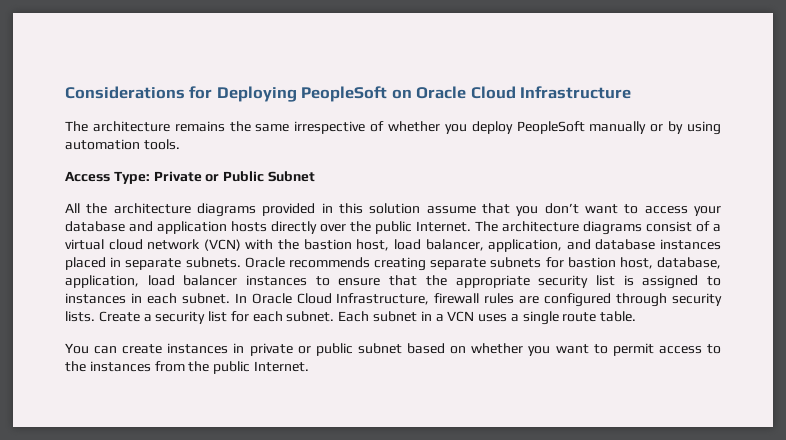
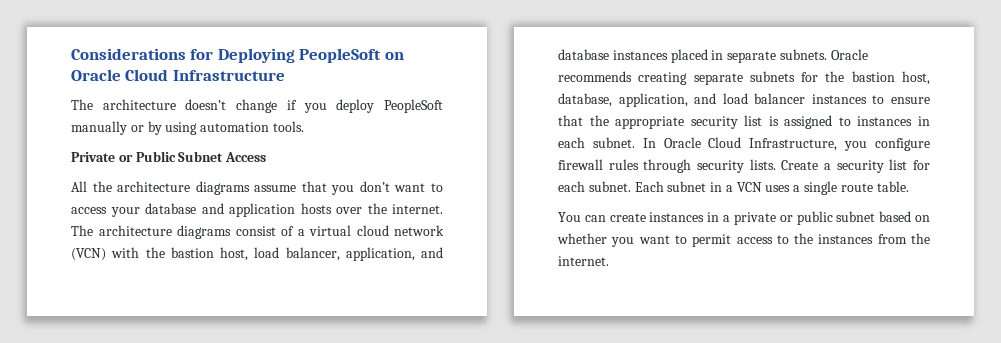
- The architecture remains the same irrespective of whether you deploy PeopleSoft manually or by using automation tools.
+ The architecture doesn’t change if you deploy PeopleSoft manually or by using automation tools.
- Access Type: Private or Public Subnet
+ Private or Public Subnet Access
- All the architecture diagrams provided in this solution assume that you don’t want to access your database and application hosts directly over the public Internet.
+ All the architecture diagrams assume that you don’t want to access your database and application hosts over the internet.
- Oracle recommends creating separate subnets for bastion host, database, application, load balancer instances to ensure that the appropriate security list is assigned to instances in each subnet.
+ Oracle recommends creating separate subnets for the bastion host, database, application, and load balancer instances to ensure that the appropriate security list is assigned to instances in each subnet.
- In Oracle Cloud Infrastructure, firewall rules are configured through security lists.
+ In Oracle Cloud Infrastructure, you configure firewall rules through security lists.
- You can create instances in private or public subnet based on whether you want to permit access to the instances from the public Internet.
+ You can create instances in a private or public subnet based on whether you want to permit access to the instances from the internet.

